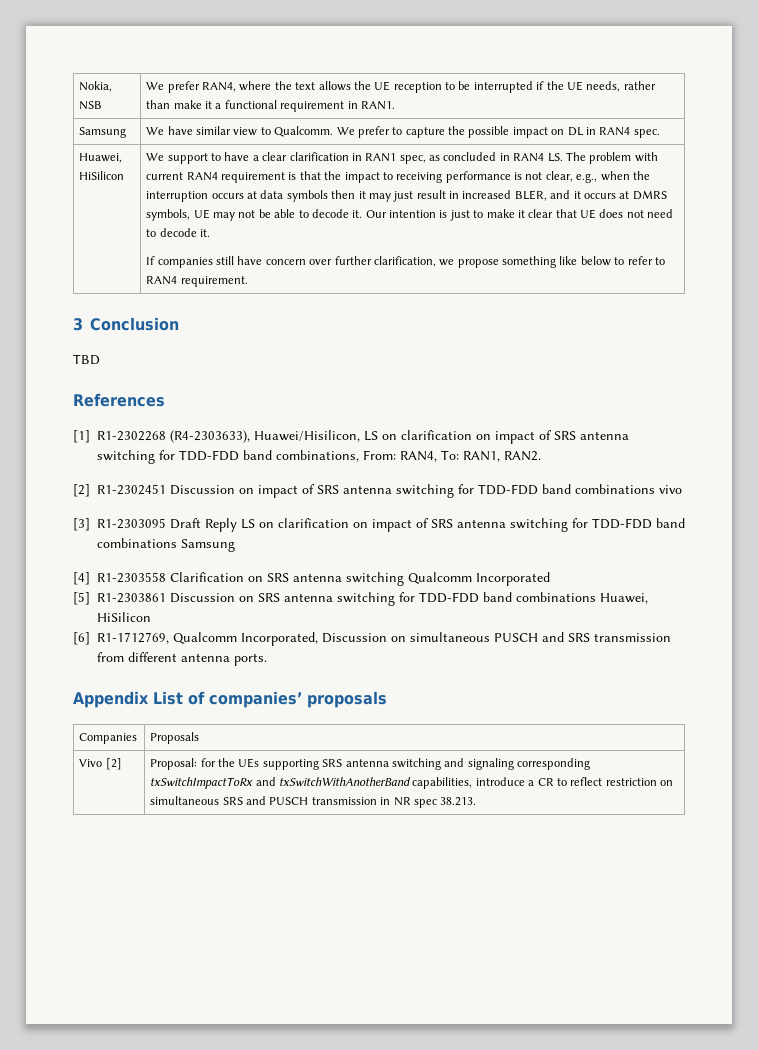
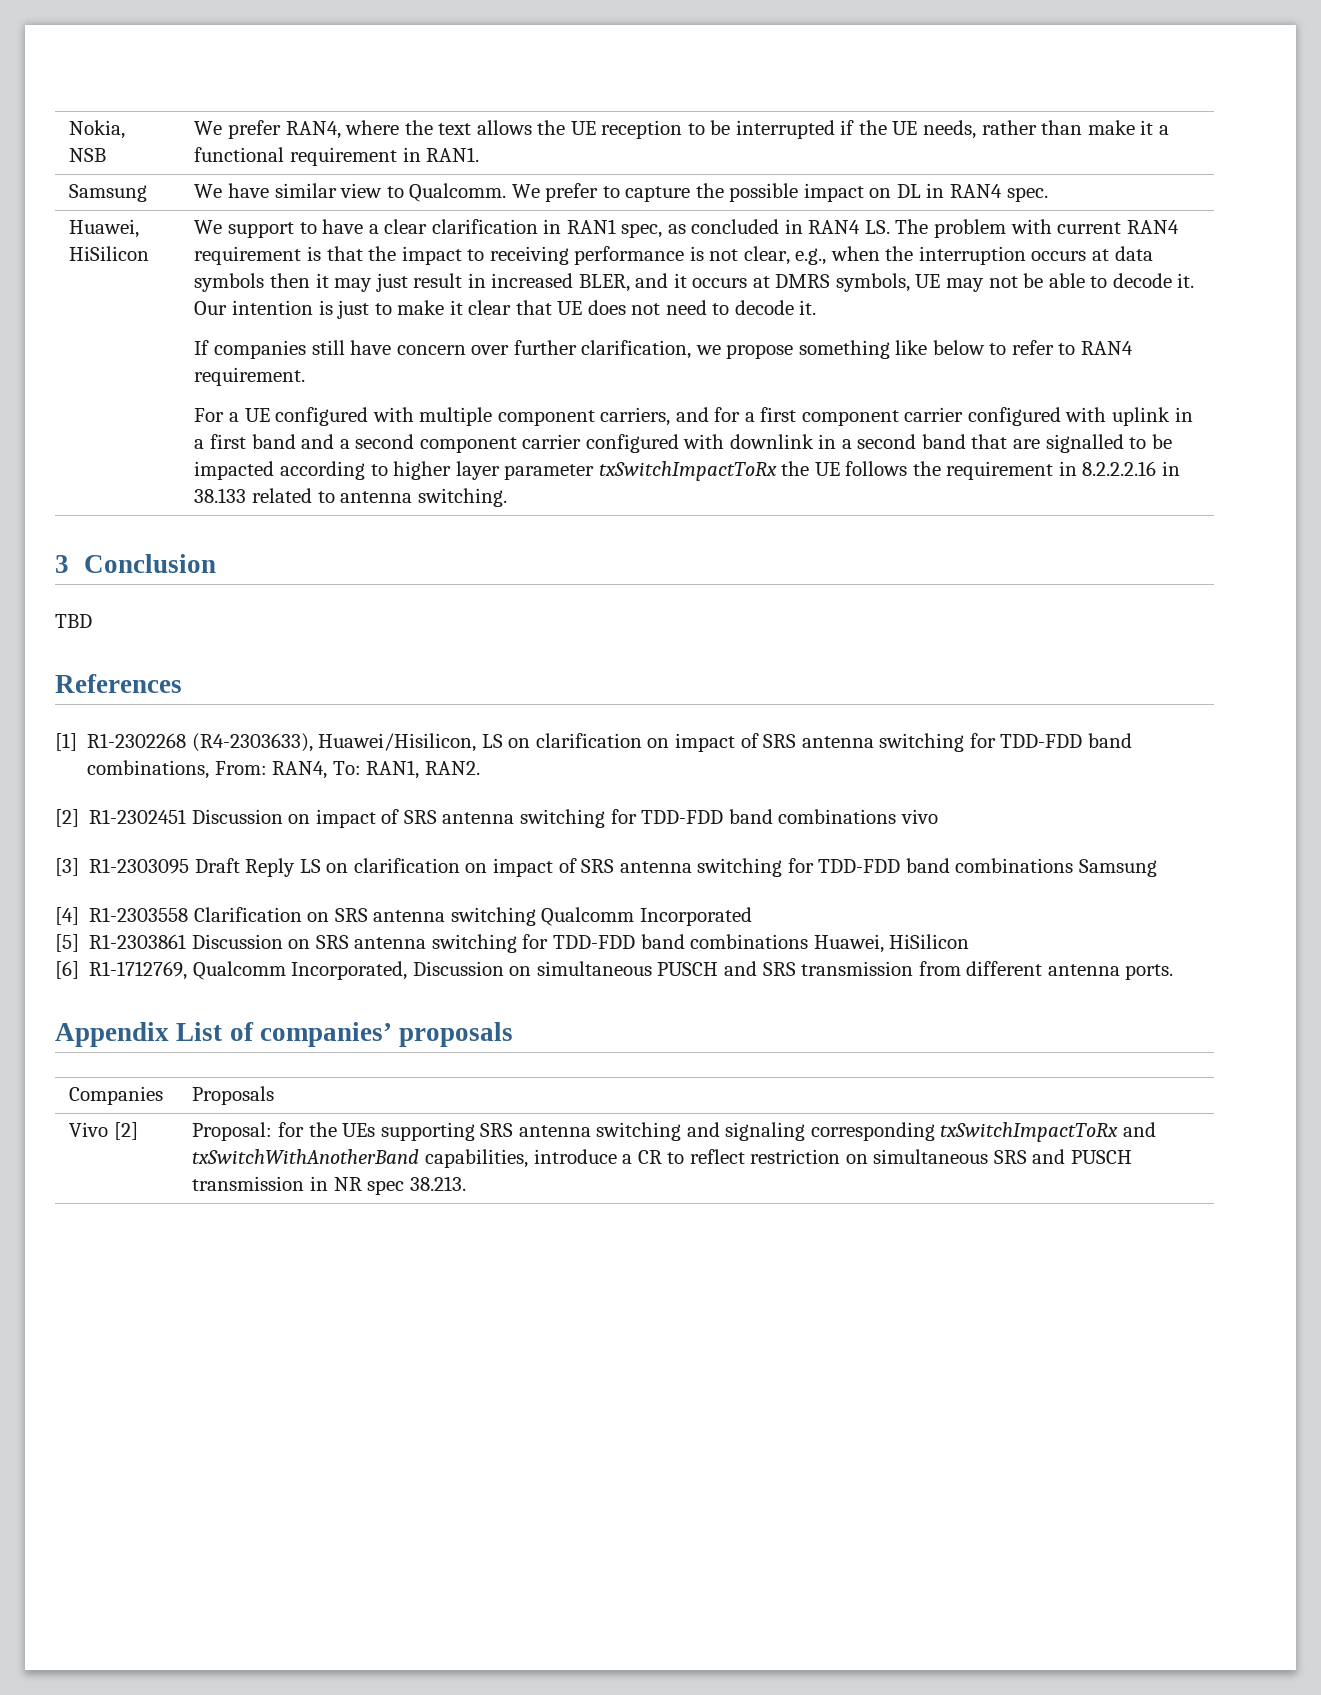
+ For a UE configured with multiple component carriers, and for a first component carrier configured with uplink in a first band and a second component carrier configured with downlink in a second band that are signalled to be impacted according to higher layer parameter txSwitchImpactToRx the UE follows the requirement in 8.2.2.2.16 in 38.133 related to antenna switching.

